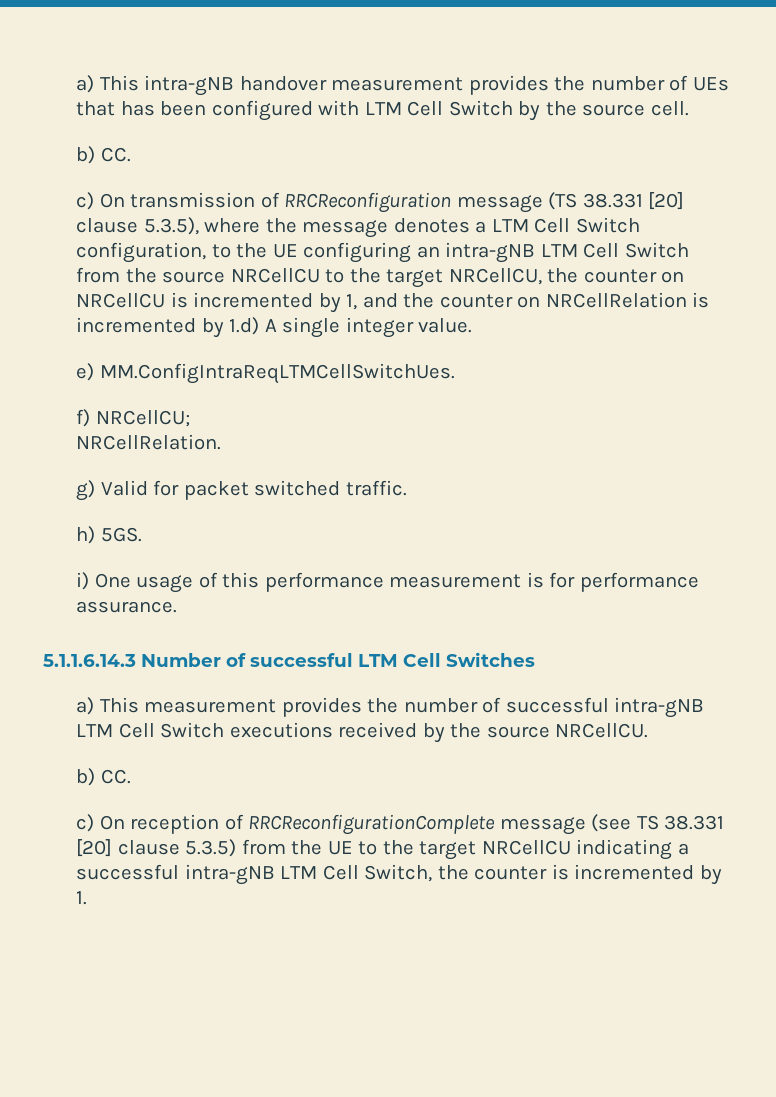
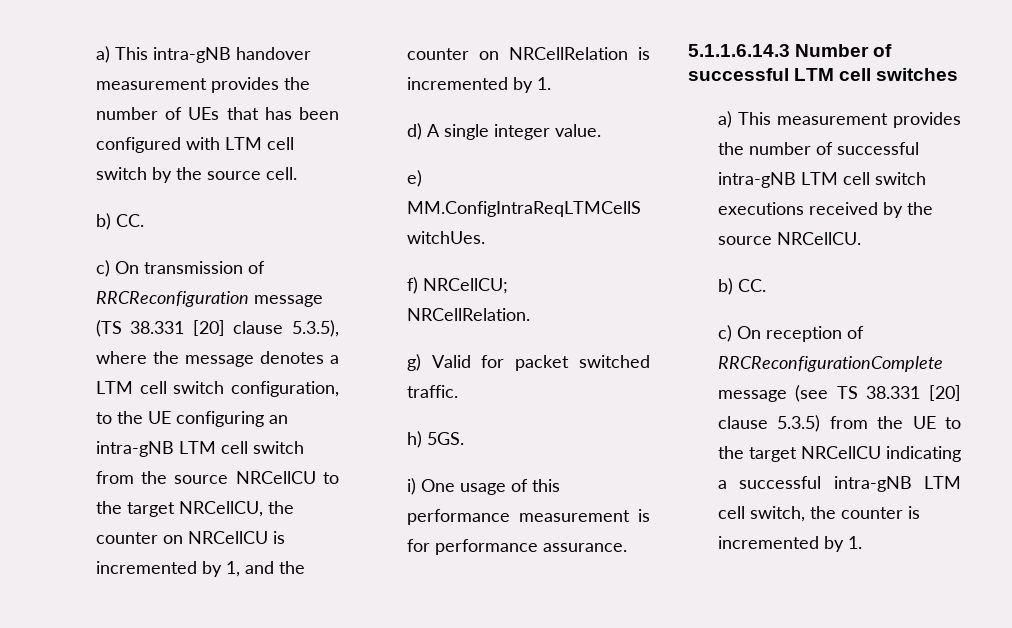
- a) This intra-gNB handover measurement provides the number of UEs that has been configured with LTM Cell Switch by the source cell.
+ a) This intra-gNB handover measurement provides the number of UEs that has been configured with LTM cell switch by the source cell.
- c) On transmission of RRCReconfiguration message (TS 38.331 [20] clause 5.3.5), where the message denotes a LTM Cell Switch configuration, to the UE configuring an intra-gNB LTM Cell Switch from the source NRCellCU to the target NRCellCU, the counter on NRCellCU is incremented by 1, and the counter on NRCellRelation is incremented by 1.d) A single integer value.
+ c) On transmission of RRCReconfiguration message (TS 38.331 [20] clause 5.3.5), where the message denotes a LTM cell switch configuration, to the UE configuring an intra-gNB LTM cell switch from the source NRCellCU to the target NRCellCU, the counter on NRCellCU is incremented by 1, and the counter on NRCellRelation is incremented by 1.
+ d) A single integer value.
- 5.1.1.6.14.3 Number of successful LTM Cell Switches
+ 5.1.1.6.14.3 Number of successful LTM cell switches
- a) This measurement provides the number of successful intra-gNB LTM Cell Switch executions received by the source NRCellCU.
+ a) This measurement provides the number of successful intra-gNB LTM cell switch executions received by the source NRCellCU.
- c) On reception of RRCReconfigurationComplete message (see TS 38.331 [20] clause 5.3.5) from the UE to the target NRCellCU indicating a successful intra-gNB LTM Cell Switch, the counter is incremented by 1.
+ c) On reception of RRCReconfigurationComplete message (see TS 38.331 [20] clause 5.3.5) from the UE to the target NRCellCU indicating a successful intra-gNB LTM cell switch, the counter is incremented by 1.

